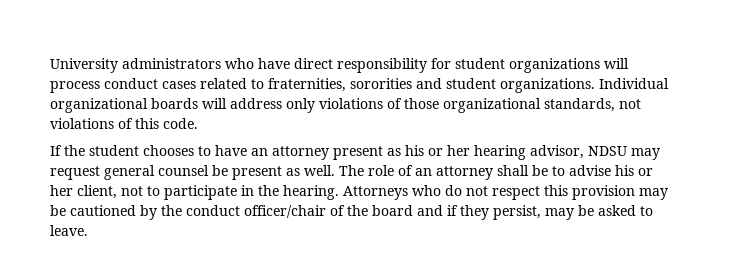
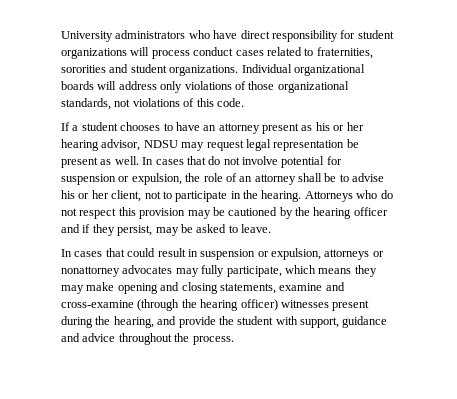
- If the student chooses to have an attorney present as his or her hearing advisor, NDSU may request general counsel be present as well.
+ If a student chooses to have an attorney present as his or her hearing advisor, NDSU may request legal representation be present as well.
- The role of an attorney shall be to advise his or her client, not to participate in the hearing.
+ In cases that do not involve potential for suspension or expulsion, the role of an attorney shall be to advise his or her client, not to participate in the hearing.
- Attorneys who do not respect this provision may be cautioned by the conduct officer/chair of the board and if they persist, may be asked to leave.
+ Attorneys who do not respect this provision may be cautioned by the hearing officer and if they persist, may be asked to leave.
+ In cases that could result in suspension or expulsion, attorneys or nonattorney advocates may fully participate, which means they may make opening and closing statements, examine and cross-examine (through the hearing officer) witnesses present during the hearing, and provide the student with support, guidance and advice throughout the process.

